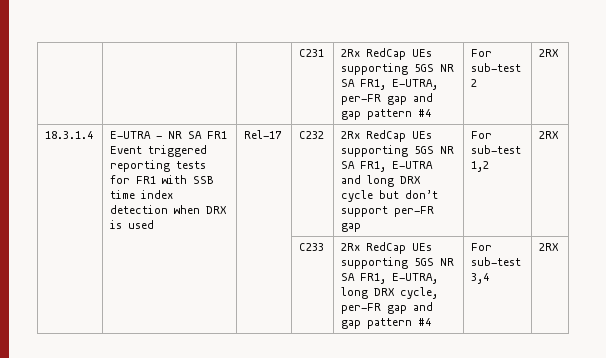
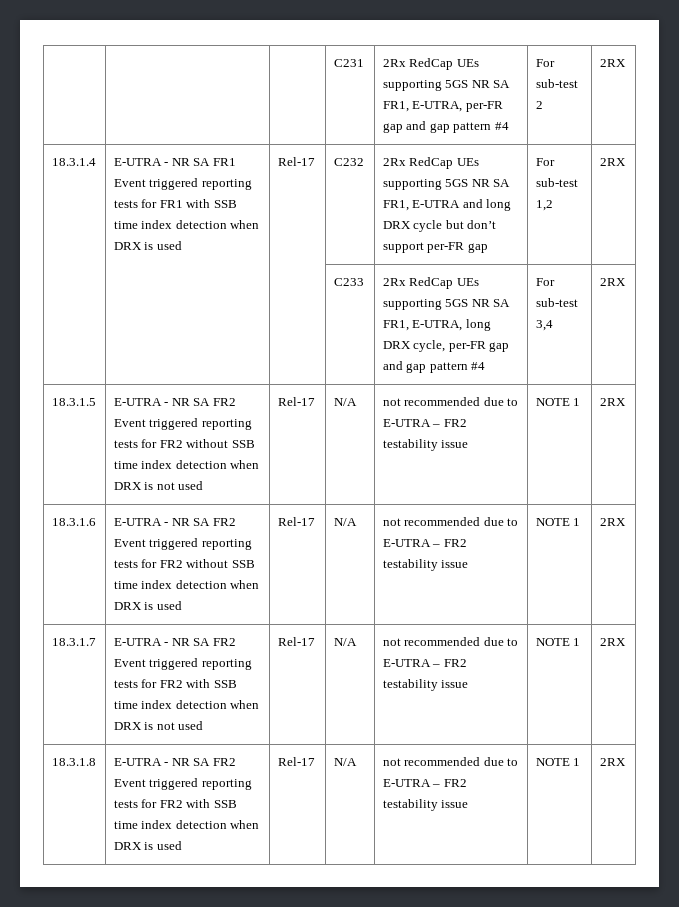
+ 18.3.1.5 | E-UTRA - NR SA FR2 Event triggered reporting tests for FR2 without SSB time index detection when DRX is not used | Rel-17 | N/A | not recommended due to E-UTRA – FR2 testability issue | NOTE 1 | 2RX
+ 18.3.1.6 | E-UTRA - NR SA FR2 Event triggered reporting tests for FR2 without SSB time index detection when DRX is used | Rel-17 | N/A | not recommended due to E-UTRA – FR2 testability issue | NOTE 1 | 2RX
+ 18.3.1.7 | E-UTRA - NR SA FR2 Event triggered reporting tests for FR2 with SSB time index detection when DRX is not used | Rel-17 | N/A | not recommended due to E-UTRA – FR2 testability issue | NOTE 1 | 2RX
+ 18.3.1.8 | E-UTRA - NR SA FR2 Event triggered reporting tests for FR2 with SSB time index detection when DRX is used | Rel-17 | N/A | not recommended due to E-UTRA – FR2 testability issue | NOTE 1 | 2RX

